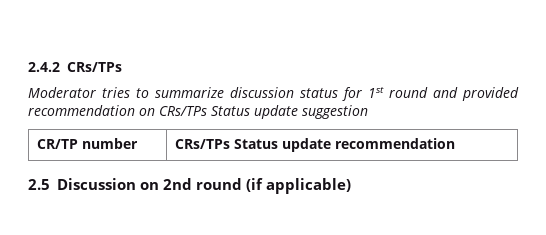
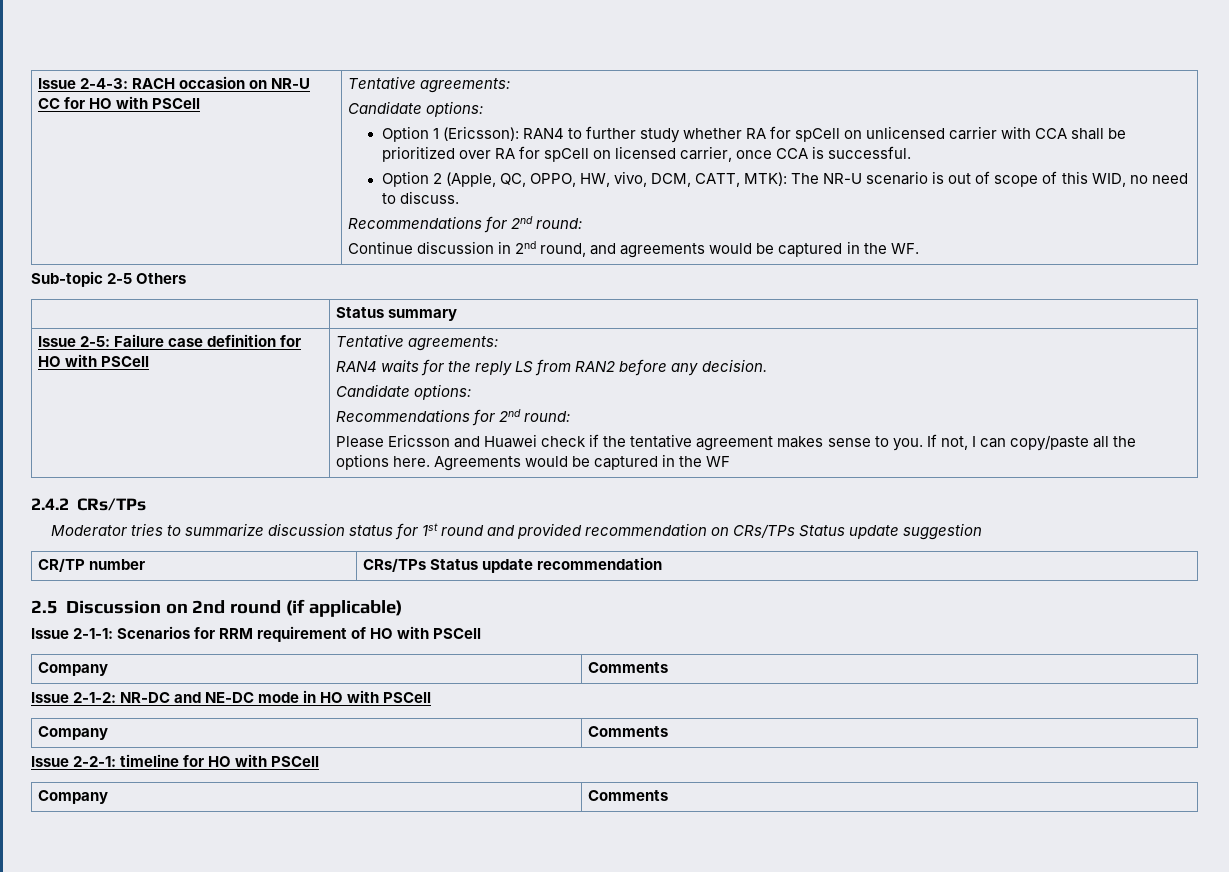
+ Issue 2-4-3: RACH occasion on NR-U CC for HO with PSCell | Tentative agreements:
+ Candidate options:
+ Option 1 (Ericsson): RAN4 to further study whether RA for spCell on unlicensed carrier with CCA shall be prioritized over RA for spCell on licensed carrier, once CCA is successful.
+ Option 2 (Apple, QC, OPPO, HW, vivo, DCM, CATT, MTK): The NR-U scenario is out of scope of this WID, no need to discuss.
+ Recommendations for 2nd round:
+ Continue discussion in 2nd round, and agreements would be captured in the WF.
+ Sub-topic 2-5 Others
+ | Status summary
+ Issue 2-5: Failure case definition for HO with PSCell | Tentative agreements:
+ RAN4 waits for the reply LS from RAN2 before any decision.
+ Candidate options:
+ Recommendations for 2nd round:
+ Please Ericsson and Huawei check if the tentative agreement makes sense to you. If not, I can copy/paste all the options here. Agreements would be captured in the WF
+ Issue 2-1-1: Scenarios for RRM requirement of HO with PSCell
+ Company | Comments
+ Issue 2-1-2: NR-DC and NE-DC mode in HO with PSCell
+ Company | Comments
+ Issue 2-2-1: timeline for HO with PSCell
+ Company | Comments

